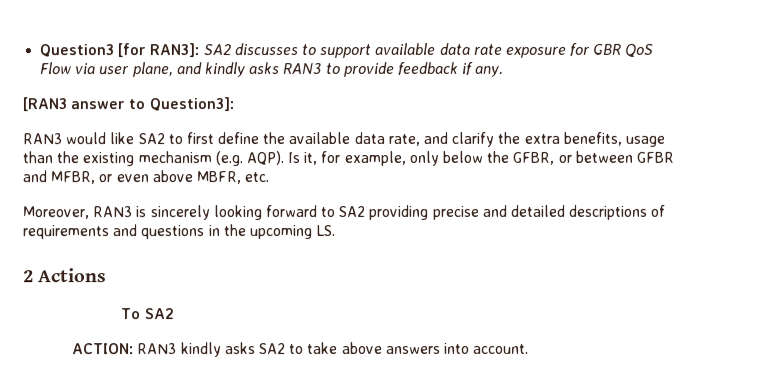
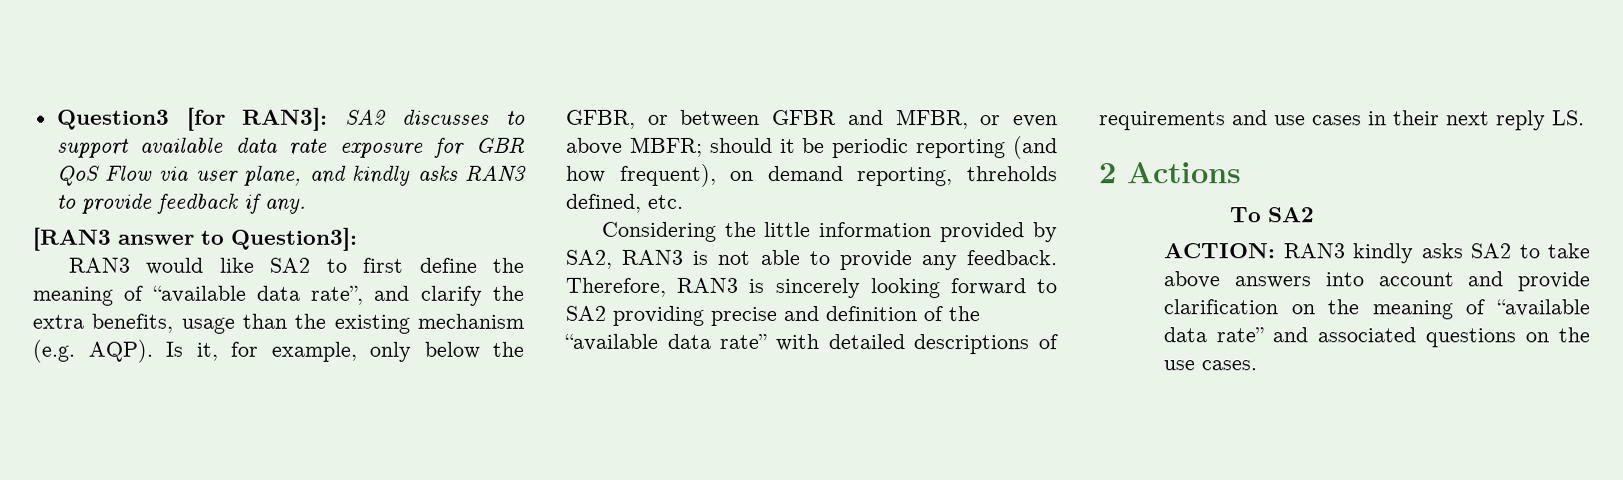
- RAN3 would like SA2 to first define the available data rate, and clarify the extra benefits, usage than the existing mechanism (e.g. AQP).
+ RAN3 would like SA2 to first define the meaning of “available data rate”, and clarify the extra benefits, usage than the existing mechanism (e.g. AQP).
- Is it, for example, only below the GFBR, or between GFBR and MFBR, or even above MBFR, etc.
- Moreover, RAN3 is sincerely looking forward to SA2 providing precise and detailed descriptions of requirements and questions in the upcoming LS.
+ Is it, for example, only below the GFBR, or between GFBR and MFBR, or even above MBFR; should it be periodic reporting (and how frequent), on demand reporting, threholds defined, etc.
+ Considering the little information provided by SA2, RAN3 is not able to provide any feedback. Therefore, RAN3 is sincerely looking forward to SA2 providing precise and definition of the “available data rate” with detailed descriptions of requirements and use cases in their next reply LS.
- ACTION: RAN3 kindly asks SA2 to take above answers into account.
+ ACTION: RAN3 kindly asks SA2 to take above answers into account and provide clarification on the meaning of “available data rate” and associated questions on the use cases.

